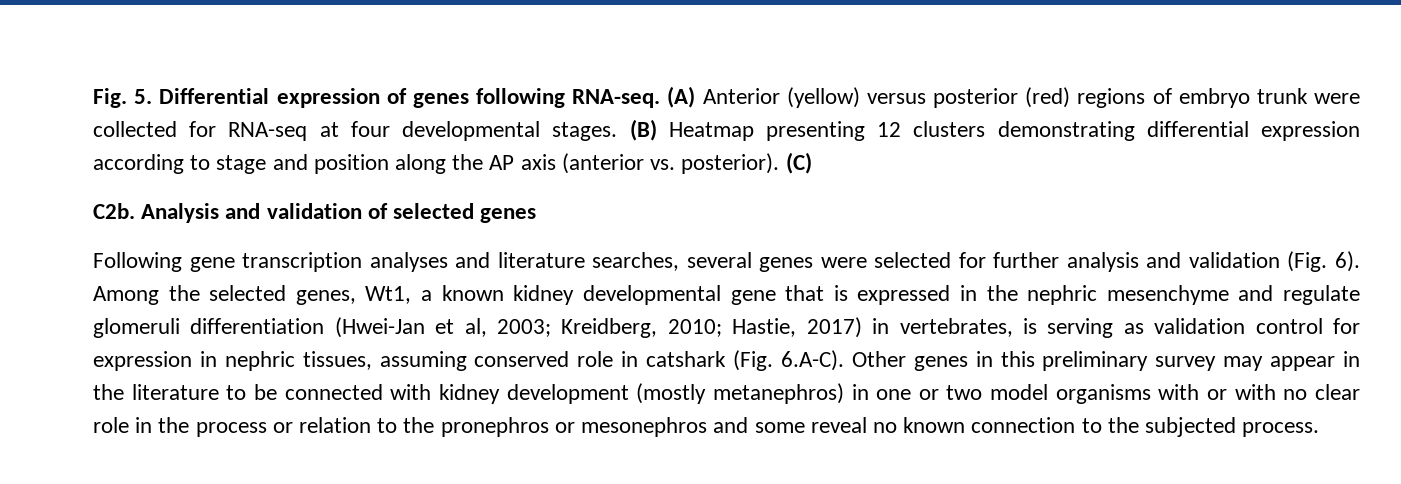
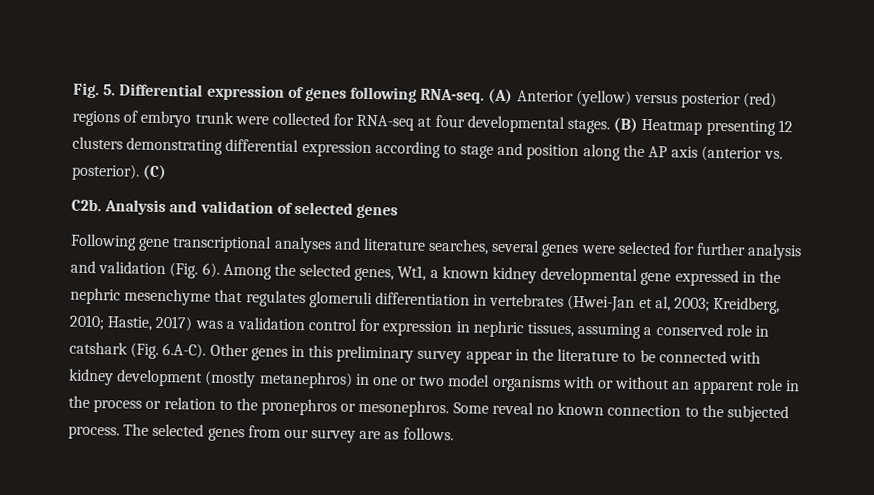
- Following gene transcription analyses and literature searches, several genes were selected for further analysis and validation (Fig. 6).
+ Following gene transcriptional analyses and literature searches, several genes were selected for further analysis and validation (Fig. 6).
- Among the selected genes, Wt1, a known kidney developmental gene that is expressed in the nephric mesenchyme and regulate glomeruli differentiation (Hwei-Jan et al, 2003;
+ Among the selected genes, Wt1, a known kidney developmental gene expressed in the nephric mesenchyme that regulates glomeruli differentiation in vertebrates (Hwei-Jan et al, 2003;
- Hastie, 2017) in vertebrates, is serving as validation control for expression in nephric tissues, assuming conserved role in catshark (Fig. 6.A-C). Other genes in this preliminary survey may appear in the literature to be connected with kidney development (mostly metanephros) in one or two model organisms with or with no clear role in the process or relation to the pronephros or mesonephros and some reveal no known connection to the subjected process.
+ Hastie, 2017) was a validation control for expression in nephric tissues, assuming a conserved role in catshark (Fig. 6.A-C). Other genes in this preliminary survey appear in the literature to be connected with kidney development (mostly metanephros) in one or two model organisms with or without an apparent role in the process or relation to the pronephros or mesonephros. Some reveal no known connection to the subjected process.
+ The selected genes from our survey are as follows.

